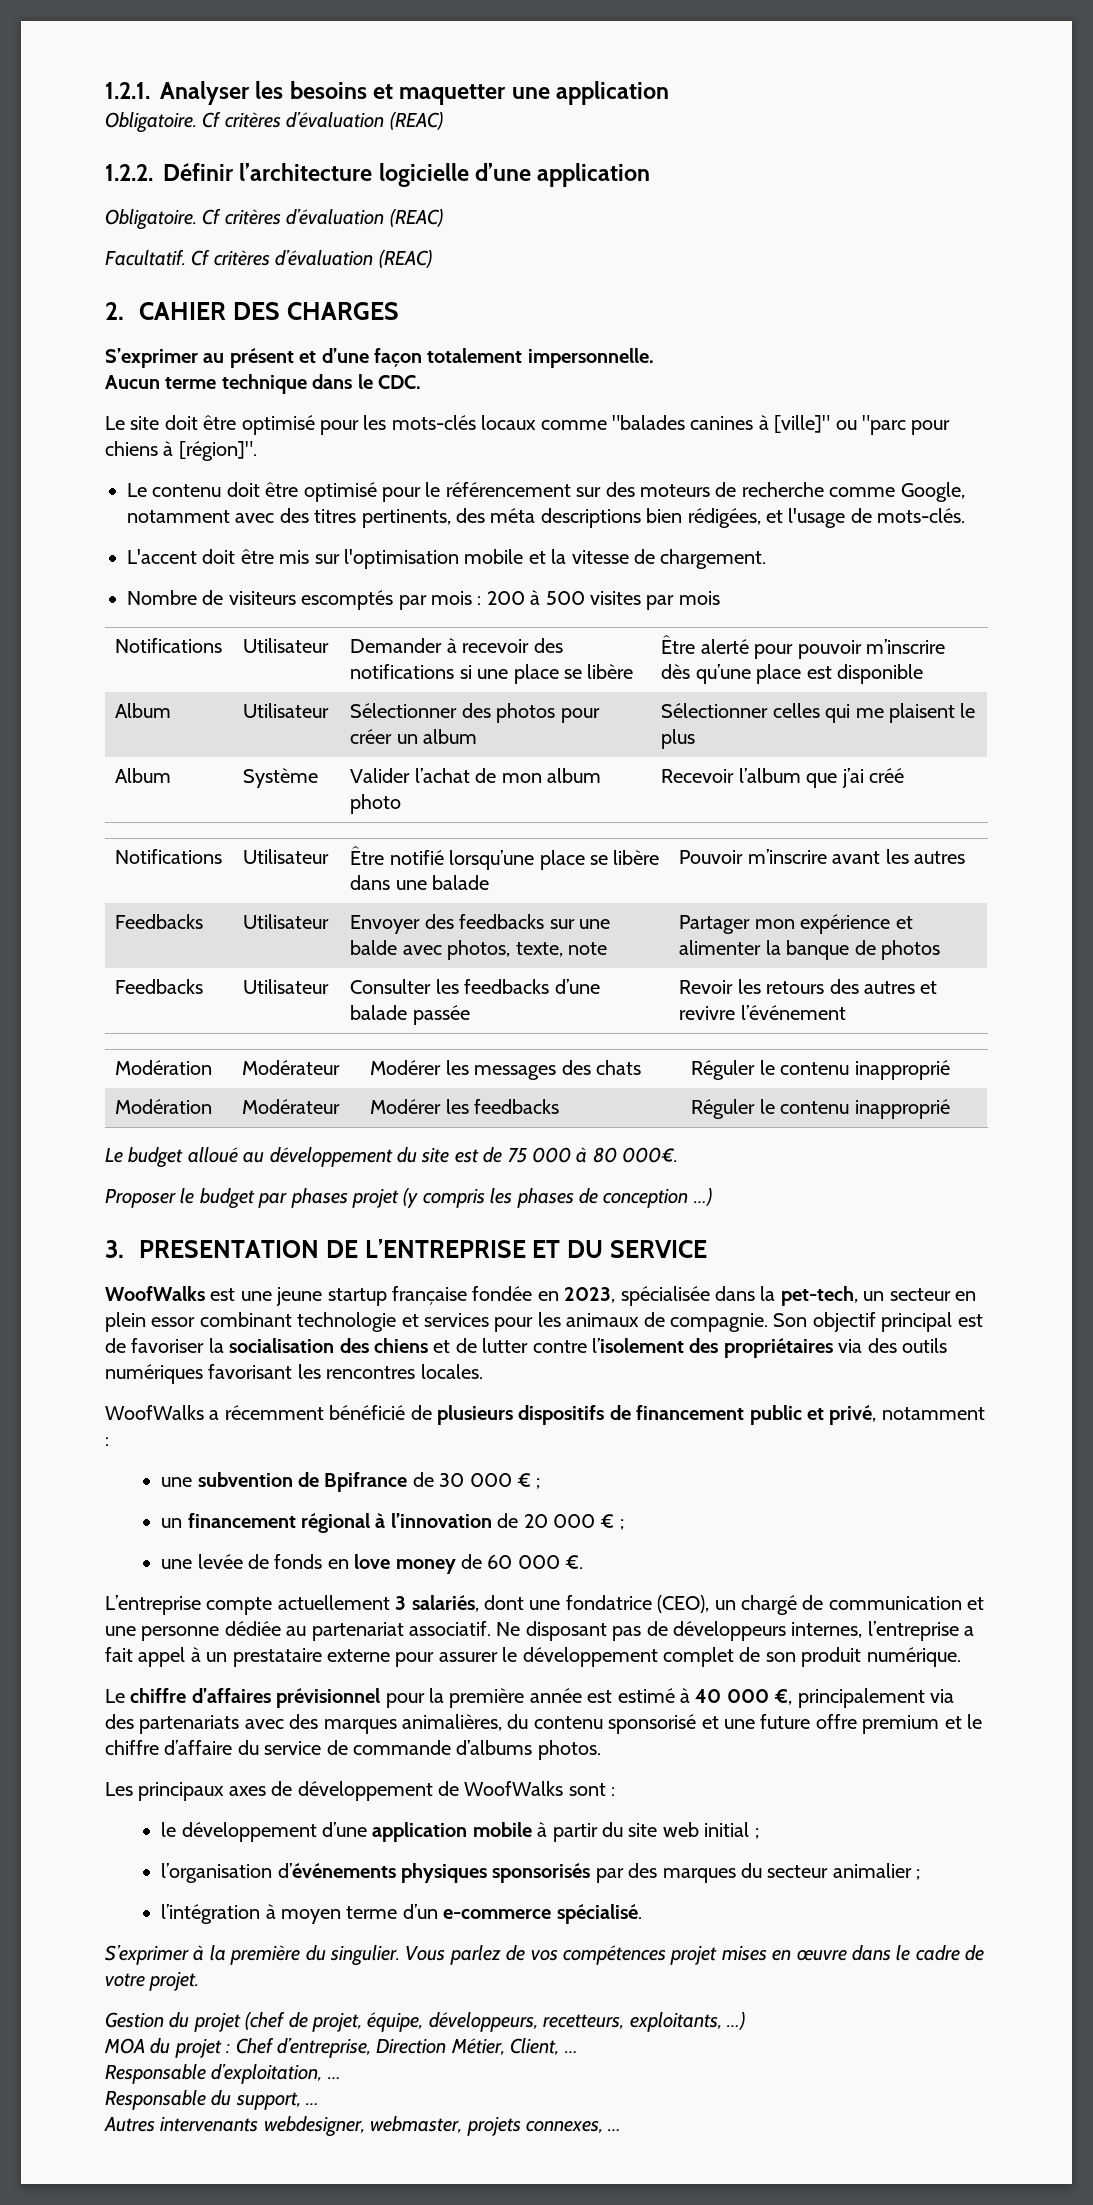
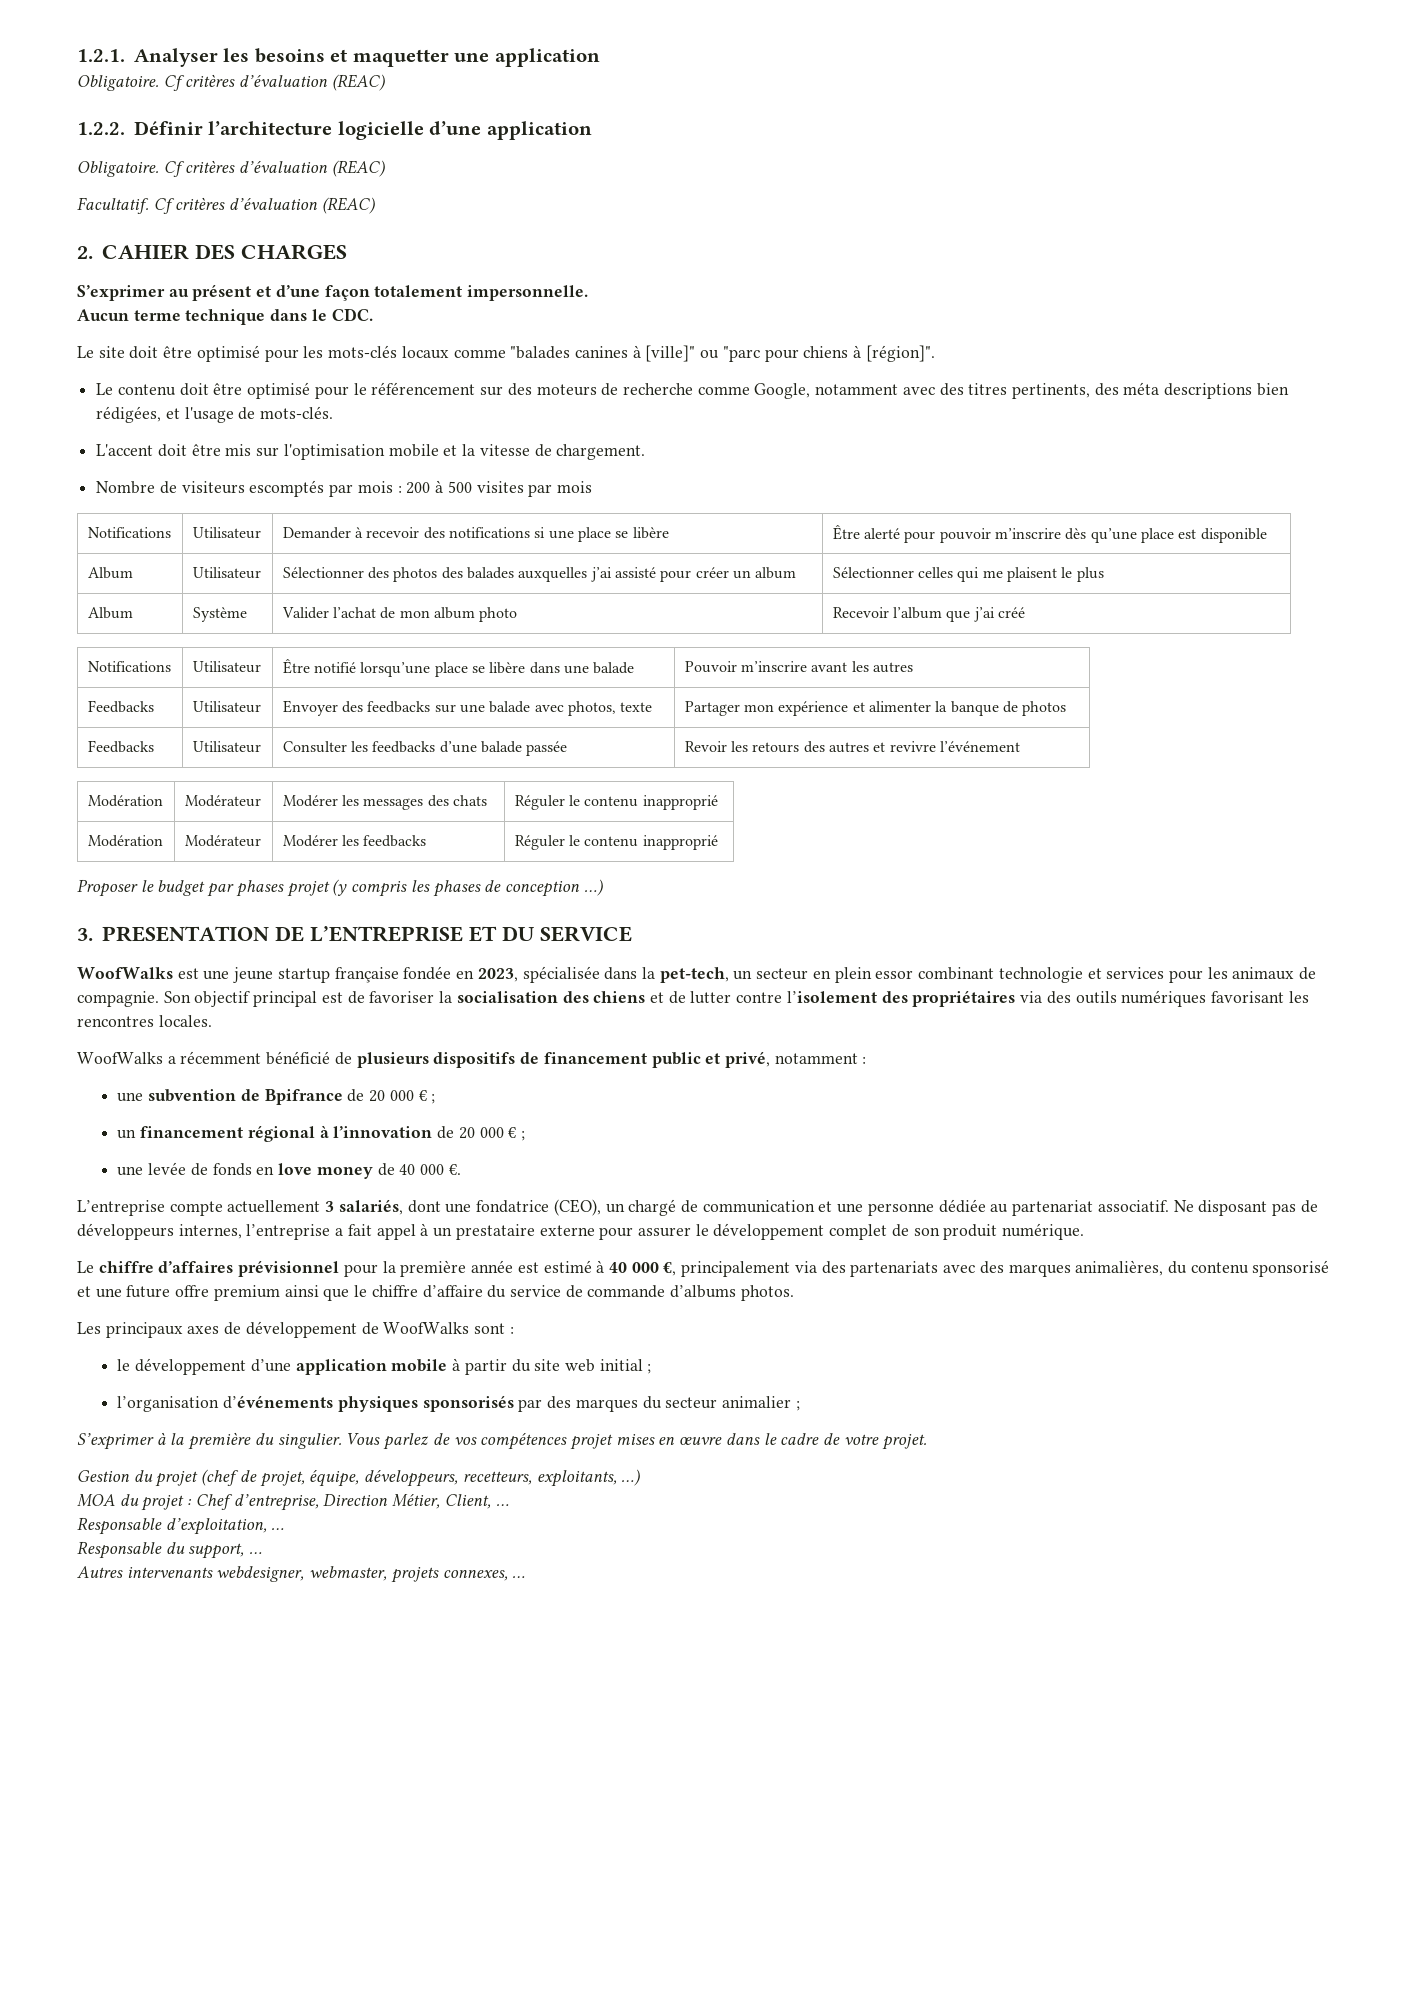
- Album | Utilisateur | Sélectionner des photos pour créer un album | Sélectionner celles qui me plaisent le plus
+ Album | Utilisateur | Sélectionner des photos des balades auxquelles j’ai assisté pour créer un album | Sélectionner celles qui me plaisent le plus
- Feedbacks | Utilisateur | Envoyer des feedbacks sur une balde avec photos, texte, note | Partager mon expérience et alimenter la banque de photos
+ Feedbacks | Utilisateur | Envoyer des feedbacks sur une balade avec photos, texte | Partager mon expérience et alimenter la banque de photos
- Le budget alloué au développement du site est de 75 000 à 80 000€.
- une subvention de Bpifrance de 30 000 € ;
+ une subvention de Bpifrance de 20 000 € ;
- une levée de fonds en love money de 60 000 €.
+ une levée de fonds en love money de 40 000 €.
- Le chiffre d’affaires prévisionnel pour la première année est estimé à 40 000 €, principalement via des partenariats avec des marques animalières, du contenu sponsorisé et une future offre premium et le chiffre d’affaire du service de commande d’albums photos.
+ Le chiffre d’affaires prévisionnel pour la première année est estimé à 40 000 €, principalement via des partenariats avec des marques animalières, du contenu sponsorisé et une future offre premium ainsi que le chiffre d’affaire du service de commande d’albums photos.
- l’intégration à moyen terme d’un e-commerce spécialisé.

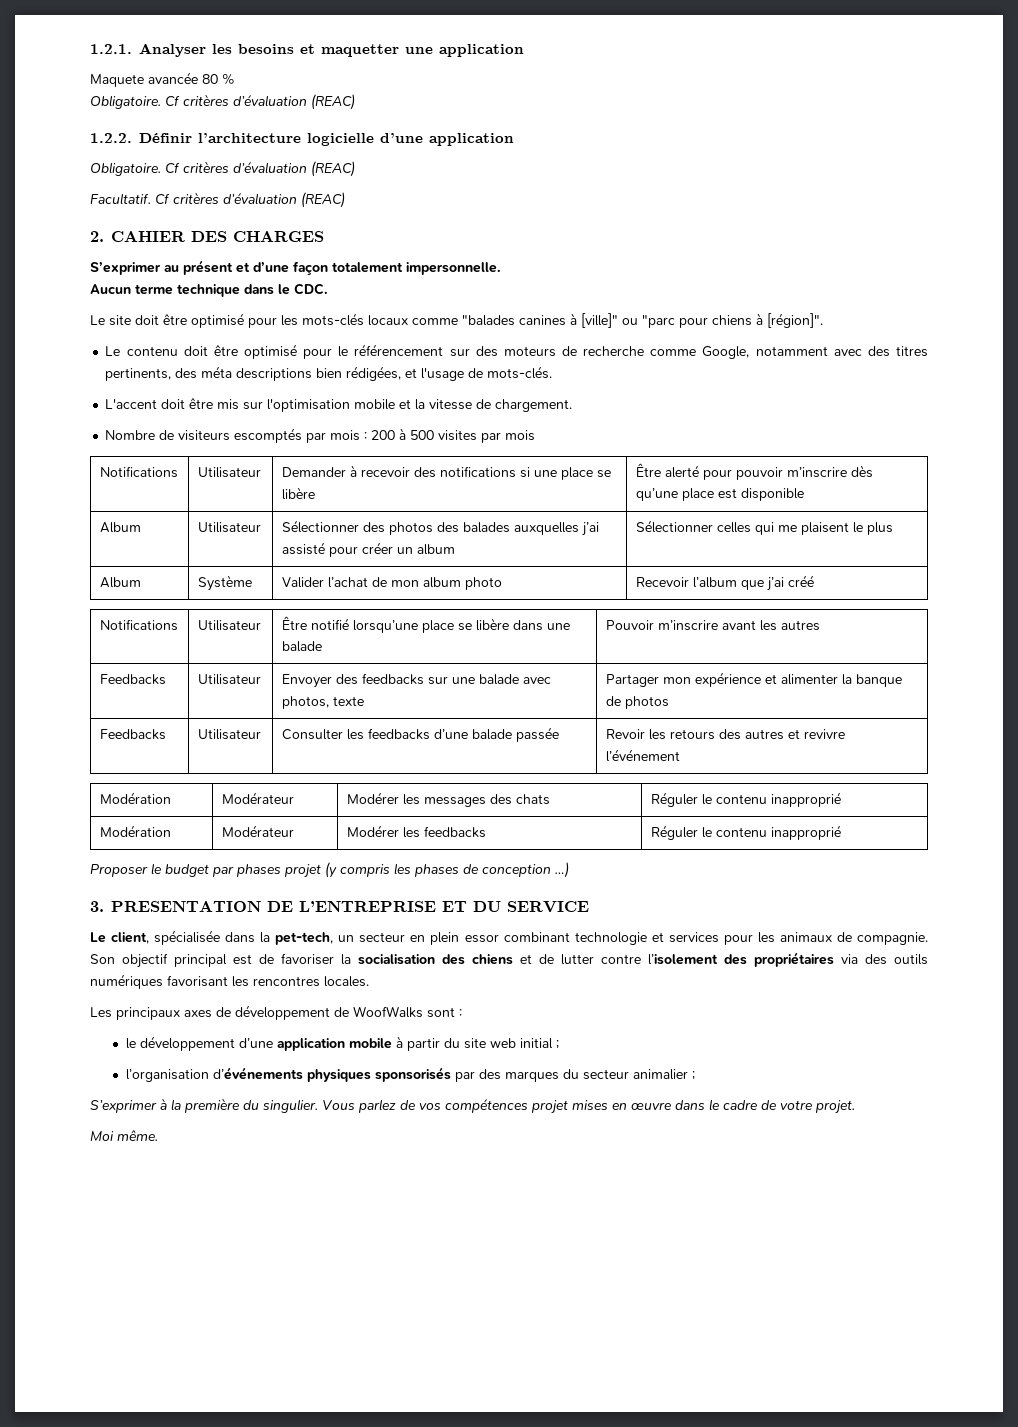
+ Maquete avancée 80 %
- WoofWalks est une jeune startup française fondée en 2023, spécialisée dans la pet-tech, un secteur en plein essor combinant technologie et services pour les animaux de compagnie.
+ Le client, spécialisée dans la pet-tech, un secteur en plein essor combinant technologie et services pour les animaux de compagnie.
- WoofWalks a récemment bénéficié de plusieurs dispositifs de financement public et privé, notamment :
- une subvention de Bpifrance de 20 000 € ;
- un financement régional à l’innovation de 20 000 € ;
- une levée de fonds en love money de 40 000 €.
- L’entreprise compte actuellement 3 salariés, dont une fondatrice (CEO), un chargé de communication et une personne dédiée au partenariat associatif. Ne disposant pas de développeurs internes, l’entreprise a fait appel à un prestataire externe pour assurer le développement complet de son produit numérique.
- Le chiffre d’affaires prévisionnel pour la première année est estimé à 40 000 €, principalement via des partenariats avec des marques animalières, du contenu sponsorisé et une future offre premium ainsi que le chiffre d’affaire du service de commande d’albums photos.
- Gestion du projet (chef de projet, équipe, développeurs, recetteurs, exploitants, …)
- MOA du projet : Chef d’entreprise, Direction Métier, Client, …
- Responsable d’exploitation, …
- Responsable du support, …
- Autres intervenants webdesigner, webmaster, projets connexes, …
+ Moi même.

